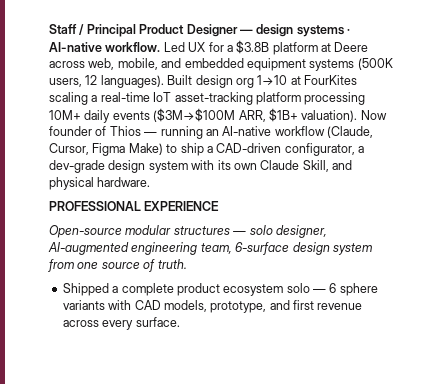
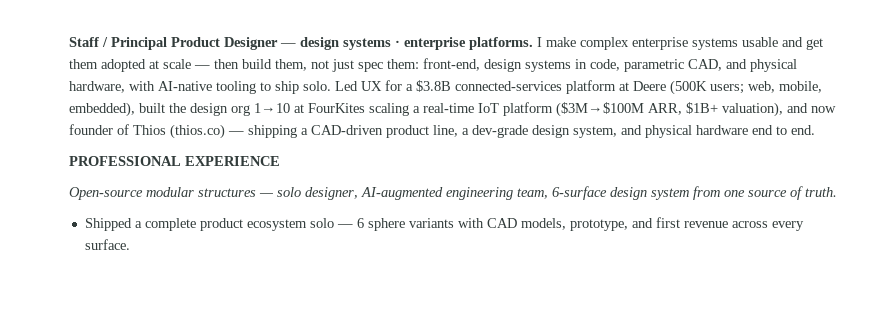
- Staff / Principal Product Designer — design systems · AI-native workflow.
+ Staff / Principal Product Designer — design systems · enterprise platforms. I make complex enterprise systems usable and get them adopted at scale — then build them, not just spec them: front-end, design systems in code, parametric CAD, and physical hardware, with AI-native tooling to ship solo.
- Led UX for a $3.8B platform at Deere across web, mobile, and embedded equipment systems (500K users, 12 languages). Built design org 1→10 at FourKites scaling a real-time IoT asset-tracking platform processing 10M+ daily events ($3M→$100M ARR, $1B+ valuation). Now founder of Thios — running an AI-native workflow (Claude, Cursor, Figma Make) to ship a CAD-driven configurator, a dev-grade design system with its own Claude Skill, and physical hardware.
+ Led UX for a $3.8B connected-services platform at Deere (500K users; web, mobile, embedded), built the design org 1→10 at FourKites scaling a real-time IoT platform ($3M→$100M ARR, $1B+ valuation), and now founder of Thios (thios.co) — shipping a CAD-driven product line, a dev-grade design system, and physical hardware end to end.

